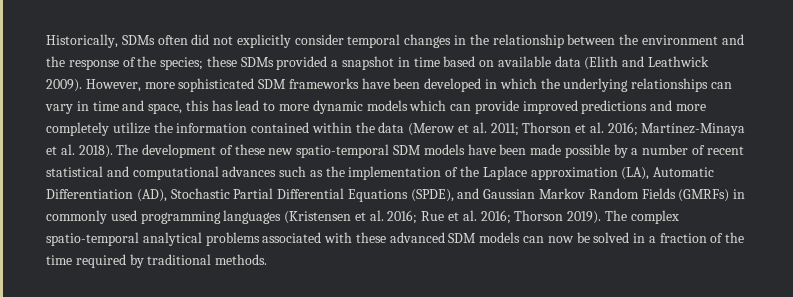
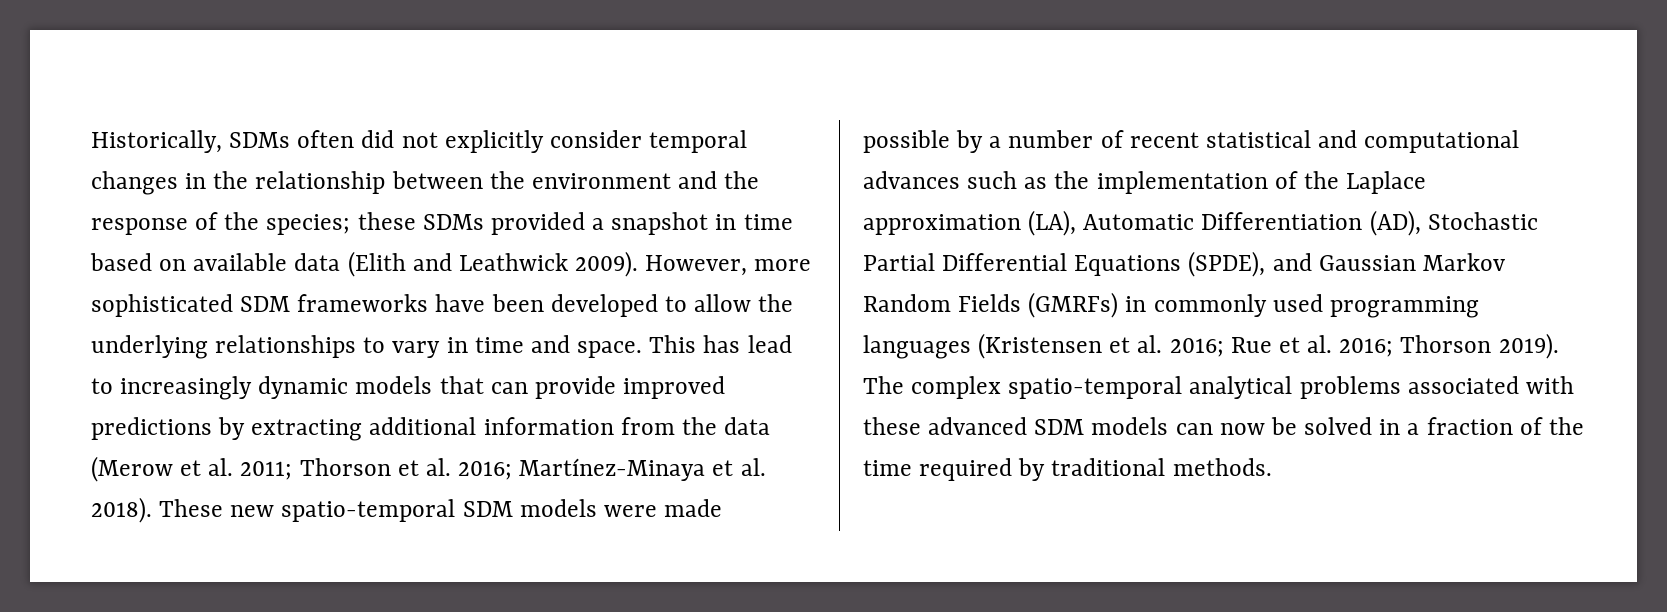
- However, more sophisticated SDM frameworks have been developed in which the underlying relationships can vary in time and space, this has lead to more dynamic models which can provide improved predictions and more completely utilize the information contained within the data (Merow et al. 2011; Thorson et al. 2016; Martínez-Minaya et al. 2018).
+ However, more sophisticated SDM frameworks have been developed to allow the underlying relationships to vary in time and space. This has lead to increasingly dynamic models that can provide improved predictions by extracting additional information from the data (Merow et al. 2011; Thorson et al. 2016; Martínez-Minaya et al. 2018).
- The development of these new spatio-temporal SDM models have been made possible by a number of recent statistical and computational advances such as the implementation of the Laplace approximation (LA), Automatic Differentiation (AD), Stochastic Partial Differential Equations (SPDE), and Gaussian Markov Random Fields (GMRFs) in commonly used programming languages (Kristensen et al. 2016; Rue et al. 2016; Thorson 2019).
+ These new spatio-temporal SDM models were made possible by a number of recent statistical and computational advances such as the implementation of the Laplace approximation (LA), Automatic Differentiation (AD), Stochastic Partial Differential Equations (SPDE), and Gaussian Markov Random Fields (GMRFs) in commonly used programming languages (Kristensen et al. 2016; Rue et al. 2016; Thorson 2019).

